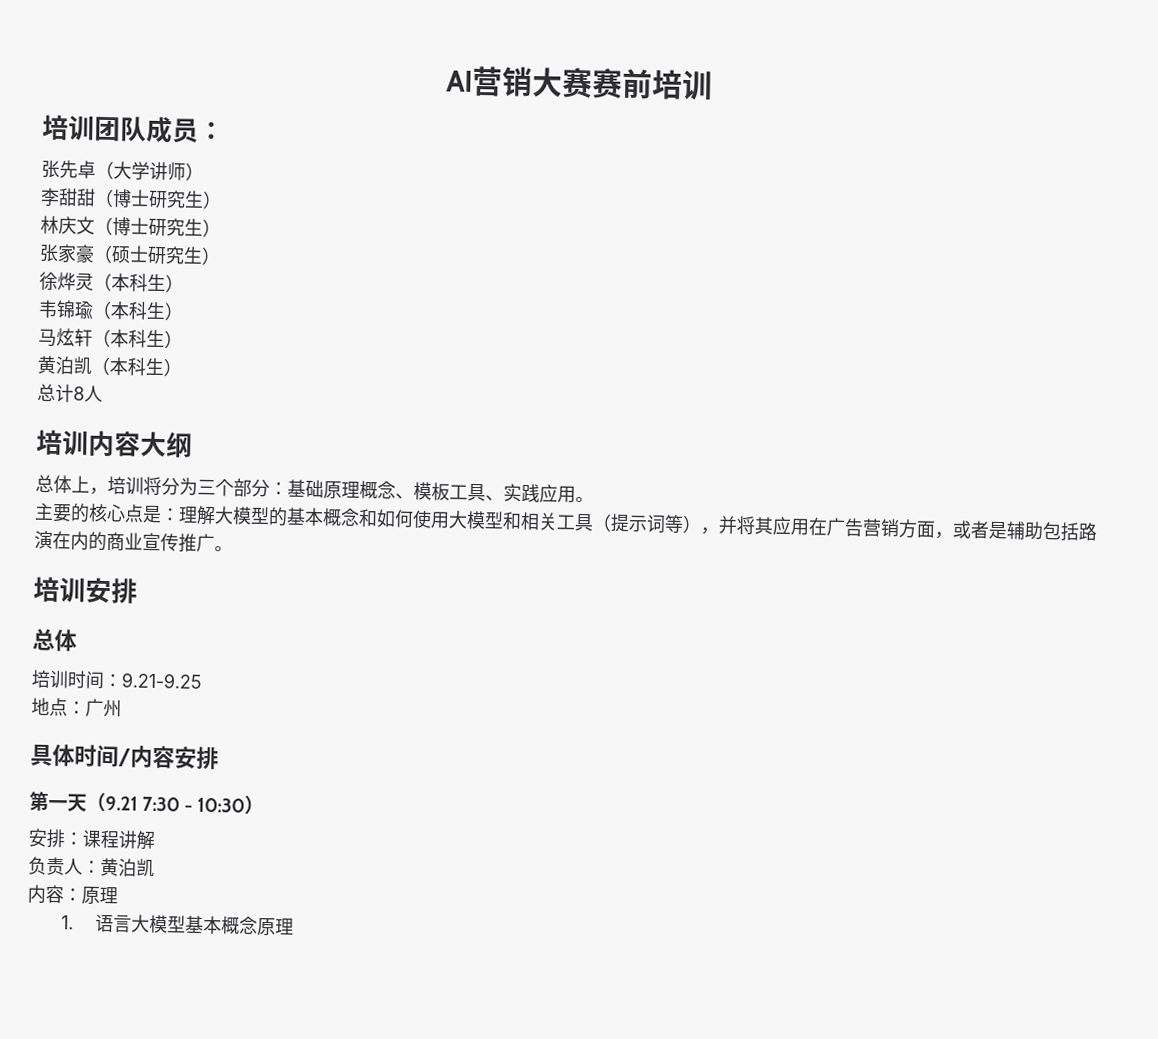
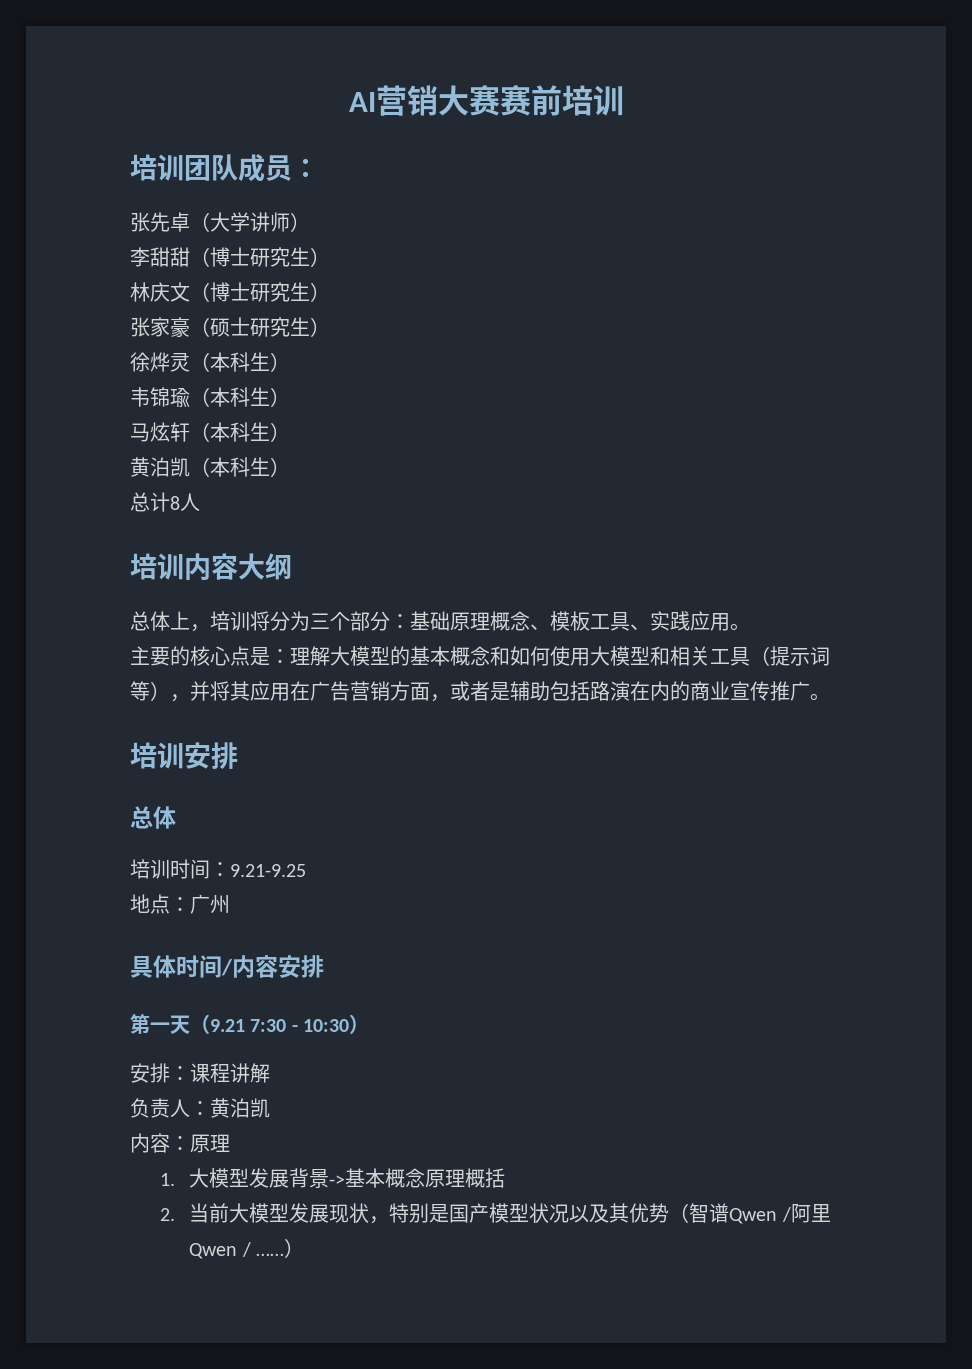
- 1.语言大模型基本概念原理
+ 1.大模型发展背景->基本概念原理概括
+ 2.当前大模型发展现状，特别是国产模型状况以及其优势（智谱Qwen /阿里Qwen / ……）

